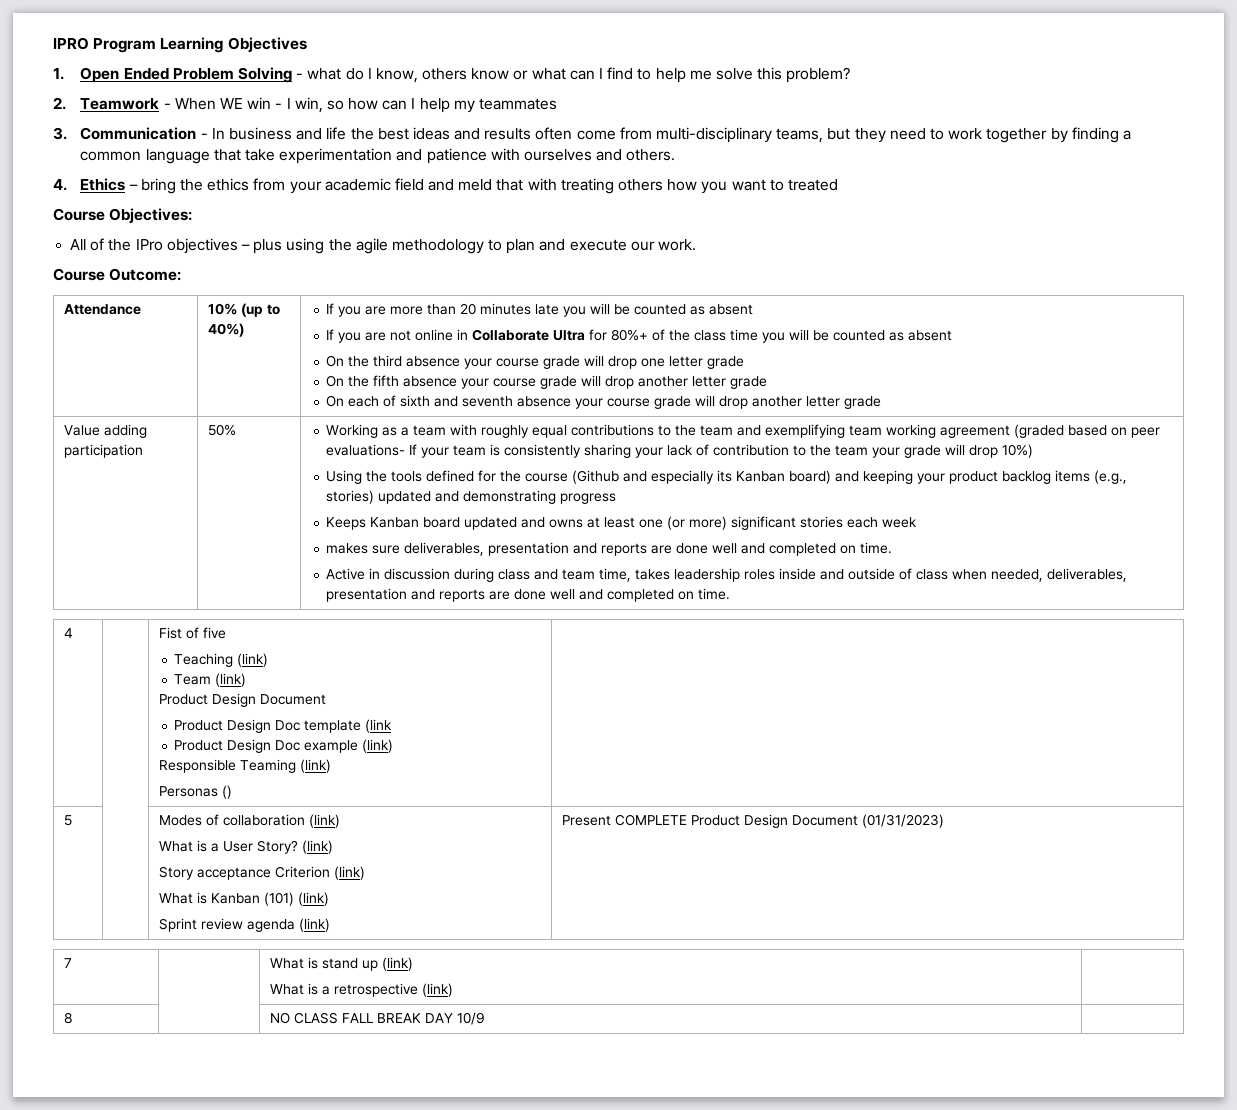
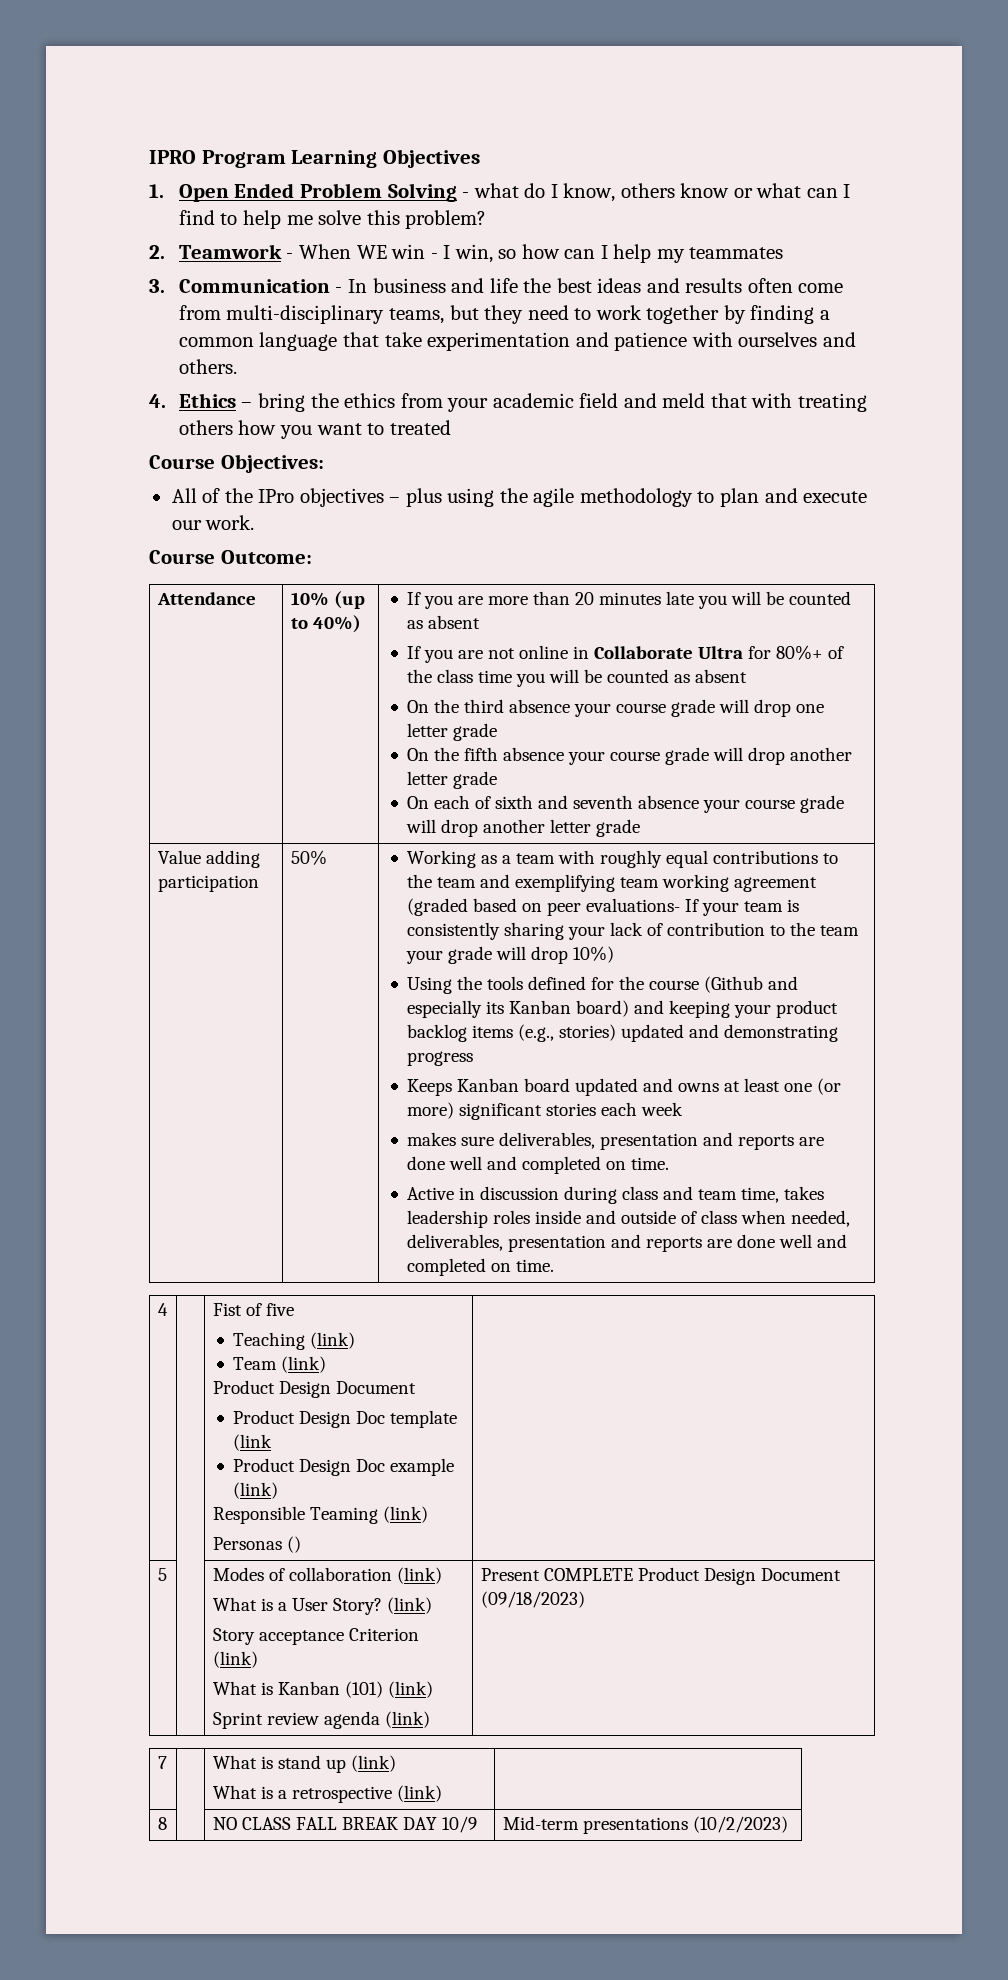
  5 | | Modes of collaboration (link)
  What is a User Story? (link)
  Story acceptance Criterion (link)
  What is Kanban (101) (link)
- Sprint review agenda (link) | Present COMPLETE Product Design Document (01/31/2023)
+ Sprint review agenda (link) | Present COMPLETE Product Design Document (09/18/2023)
- 8 | | NO CLASS FALL BREAK DAY 10/9 |
+ 8 | | NO CLASS FALL BREAK DAY 10/9 | Mid-term presentations (10/2/2023)

